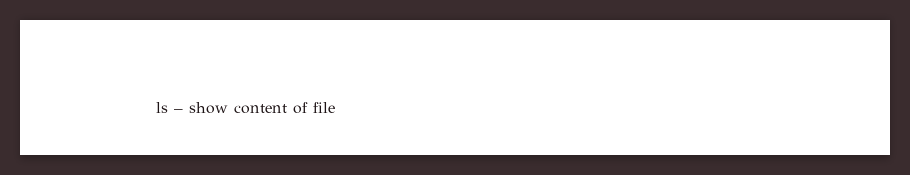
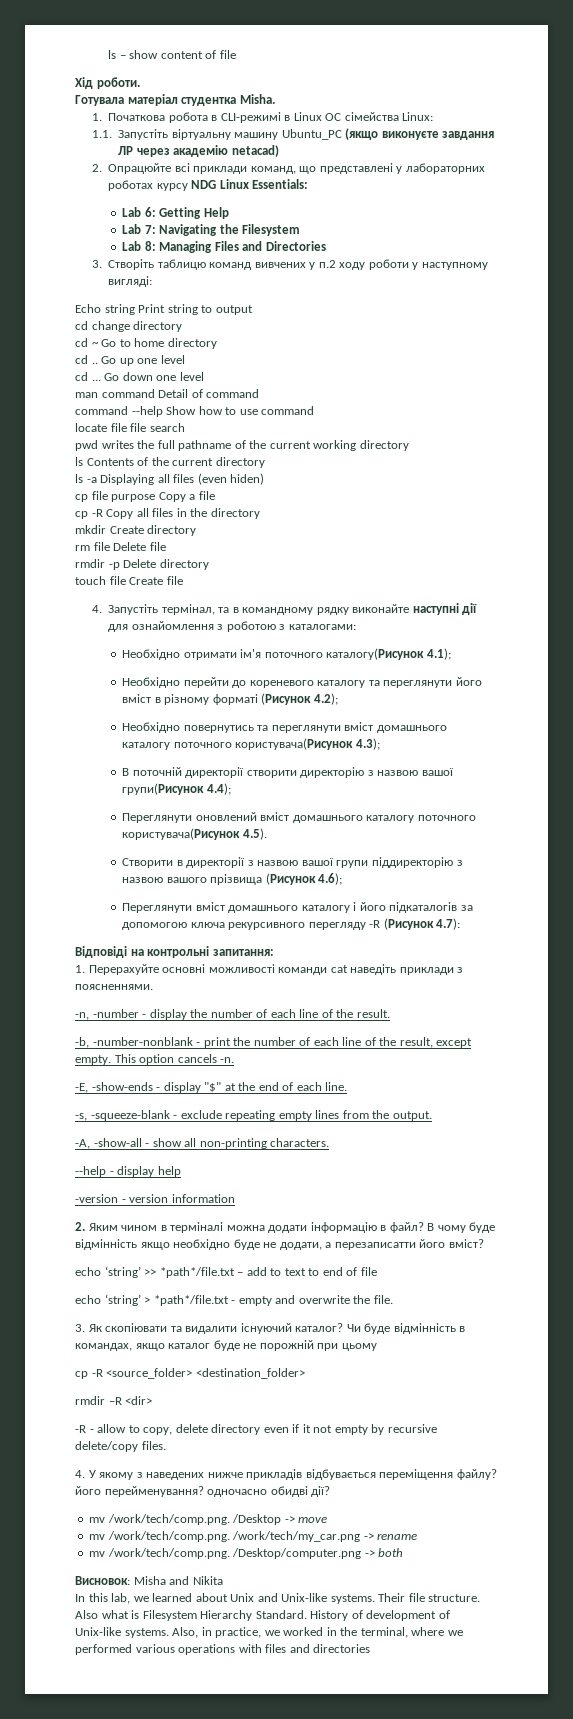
+ Хід роботи.
+ Готувала матеріал студентка Misha.
+ 1. Початкова робота в CLI-режимі в Linux ОС сімейства Linux:
+ 1.1. Запустіть віртуальну машину Ubuntu_PC (якщо виконуєте завдання ЛР через академію netacad)
+ 2. Опрацюйте всі приклади команд, що представлені у лабораторних роботах курсу NDG Linux Essentials:
+ Lab 6: Getting Help
+ Lab 7: Navigating the Filesystem
+ Lab 8: Managing Files and Directories
+ 3. Створіть таблицю команд вивчених у п.2 ходу роботи у наступному вигляді:
+ Echo string Print string to output
+ cd change directory
+ cd ~ Go to home directory
+ cd .. Go up one level
+ cd ... Go down one level
+ man command Detail of command
+ command --help Show how to use command
+ locate file file search
+ pwd writes the full pathname of the current working directory
+ ls Contents of the current directory
+ ls -a Displaying all files (even hiden)
+ cp file purpose Copy a file
+ cp -R Copy all files in the directory
+ mkdir Create directory
+ rm file Delete file
+ rmdir -p Delete directory
+ touch file Create file
+ 4. Запустіть термінал, та в командному рядку виконайте наступні дії для ознайомлення з роботою з каталогами:
+ Необхідно отримати ім'я поточного каталогу(Рисунок 4.1);
+ Необхідно перейти до кореневого каталогу та переглянути його вміст в різному форматі (Рисунок 4.2);
+ Необхідно повернутись та переглянути вміст домашнього каталогу поточного користувача(Рисунок 4.3);
+ В поточній директорії створити директорію з назвою вашої групи(Рисунок 4.4);
+ Переглянути оновлений вміст домашнього каталогу поточного користувача(Рисунок 4.5).
+ Створити в директорії з назвою вашої групи піддиректорію з назвою вашого прізвища (Рисунок 4.6);
+ Переглянути вміст домашнього каталогу і його підкаталогів за допомогою ключа рекурсивного перегляду -R (Рисунок 4.7):
+ Відповіді на контрольні запитання:
+ 1. Перерахуйте основні можливості команди cat наведіть приклади з поясненнями.
+ -n, -number - display the number of each line of the result.
+ -b, -number-nonblank - print the number of each line of the result, except empty. This option cancels -n.
+ -E, -show-ends - display "$" at the end of each line.
+ -s, -squeeze-blank - exclude repeating empty lines from the output.
+ -A, -show-all - show all non-printing characters.
+ --help - display help
+ -version - version information
+ 2. Яким чином в терміналі можна додати інформацію в файл? В чому буде відмінність якщо необхідно буде не додати, а перезаписатти його вміст?
+ echo ‘string’ >> *path*/file.txt – add to text to end of file
+ echo ‘string’ > *path*/file.txt - empty and overwrite the file.
+ 3. Як скопіювати та видалити існуючий каталог? Чи буде відмінність в командах, якщо каталог буде не порожній при цьому
+ cp -R <source_folder> <destination_folder>
+ rmdir –R <dir>
+ -R - allow to copy, delete directory even if it not empty by recursive delete/copy files.
+ 4. У якому з наведених нижче прикладів відбувається переміщення файлу? його перейменування? одночасно обидві дії?
+ mv /work/tech/comp.png. /Desktop -> move
+ mv /work/tech/comp.png. /work/tech/my_car.png -> rename
+ mv /work/tech/comp.png. /Desktop/computer.png -> both
+ Висновок: Misha and Nikita
+ In this lab, we learned about Unix and Unix-like systems. Their file structure. Also what is Filesystem Hierarchy Standard. History of development of Unix-like systems. Also, in practice, we worked in the terminal, where we performed various operations with files and directories

